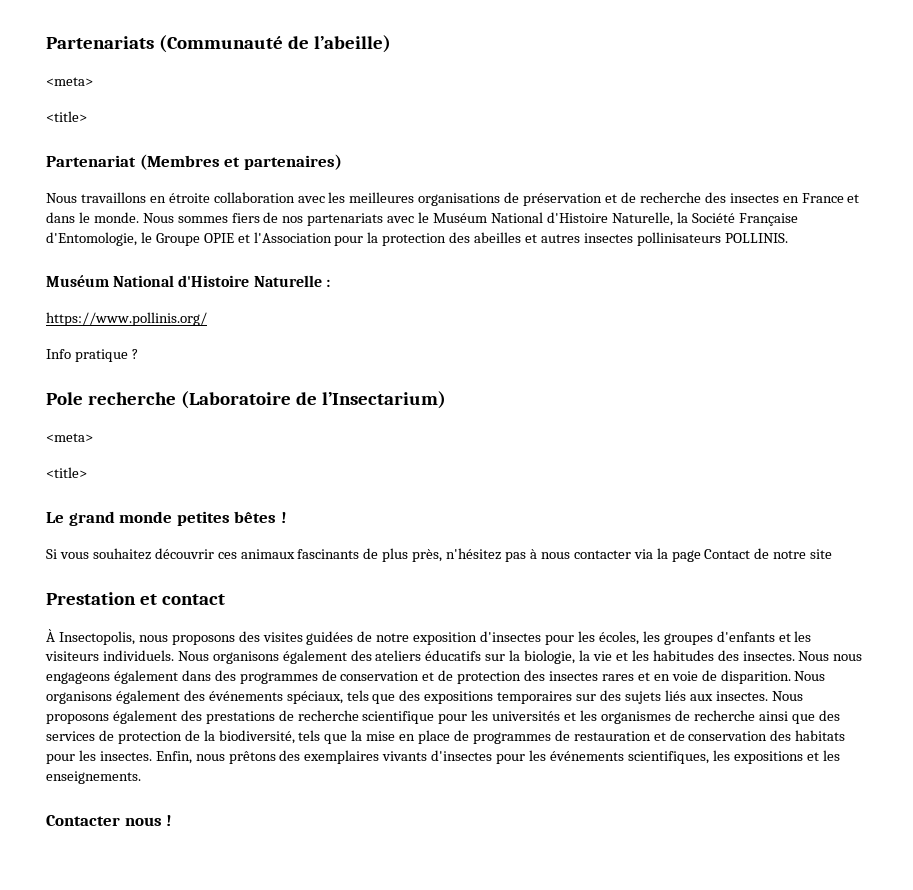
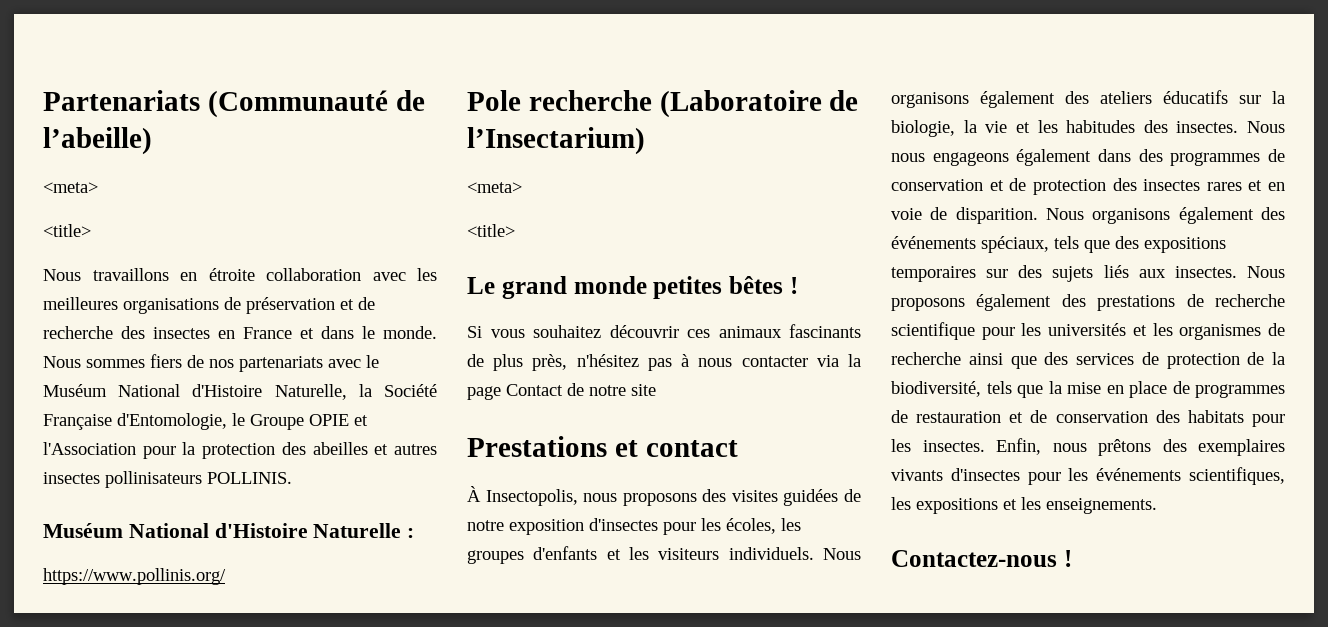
- Partenariat (Membres et partenaires)
- Info pratique ?
- Prestation et contact
+ Prestations et contact
- Contacter nous !
+ Contactez-nous !

